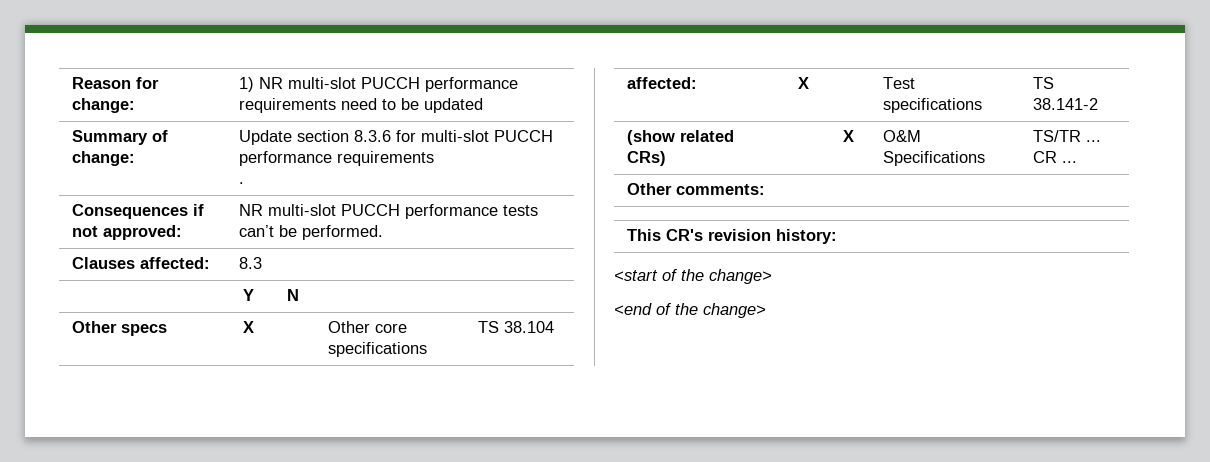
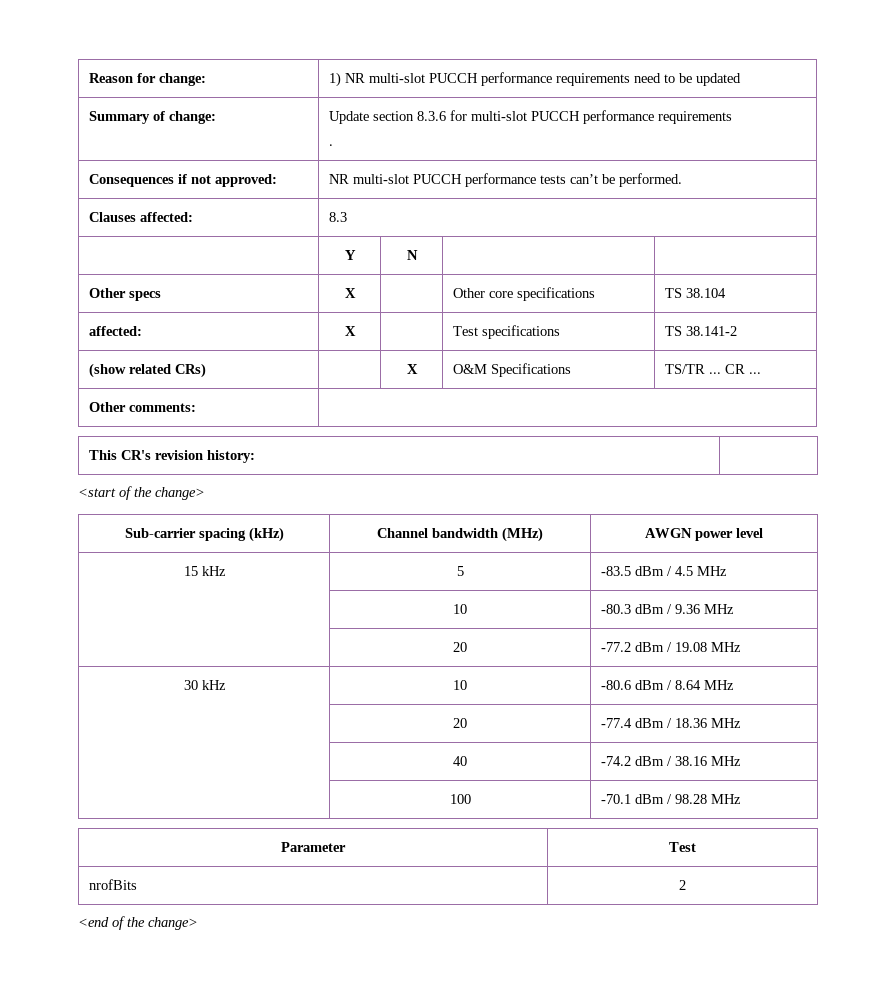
+ Sub-carrier spacing (kHz) | Channel bandwidth (MHz) | AWGN power level
+ 15 kHz | 5 | -83.5 dBm / 4.5 MHz
+ | 10 | -80.3 dBm / 9.36 MHz
+ | 20 | -77.2 dBm / 19.08 MHz
+ 30 kHz | 10 | -80.6 dBm / 8.64 MHz
+ | 20 | -77.4 dBm / 18.36 MHz
+ | 40 | -74.2 dBm / 38.16 MHz
+ | 100 | -70.1 dBm / 98.28 MHz
+ Parameter | Test
+ nrofBits | 2

